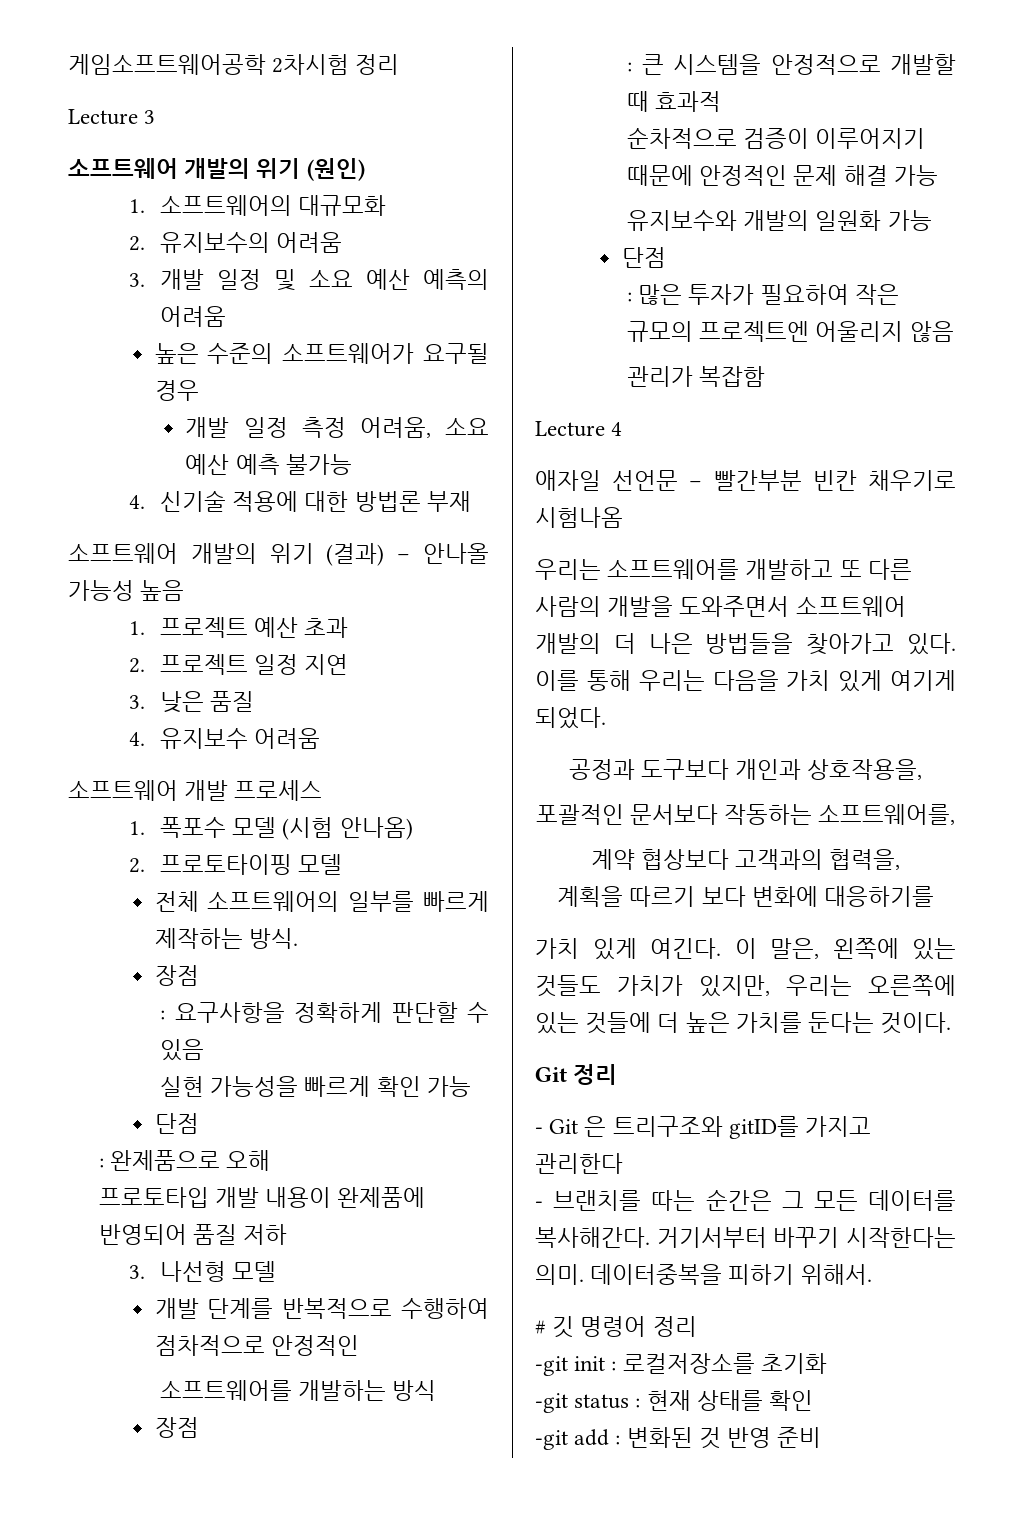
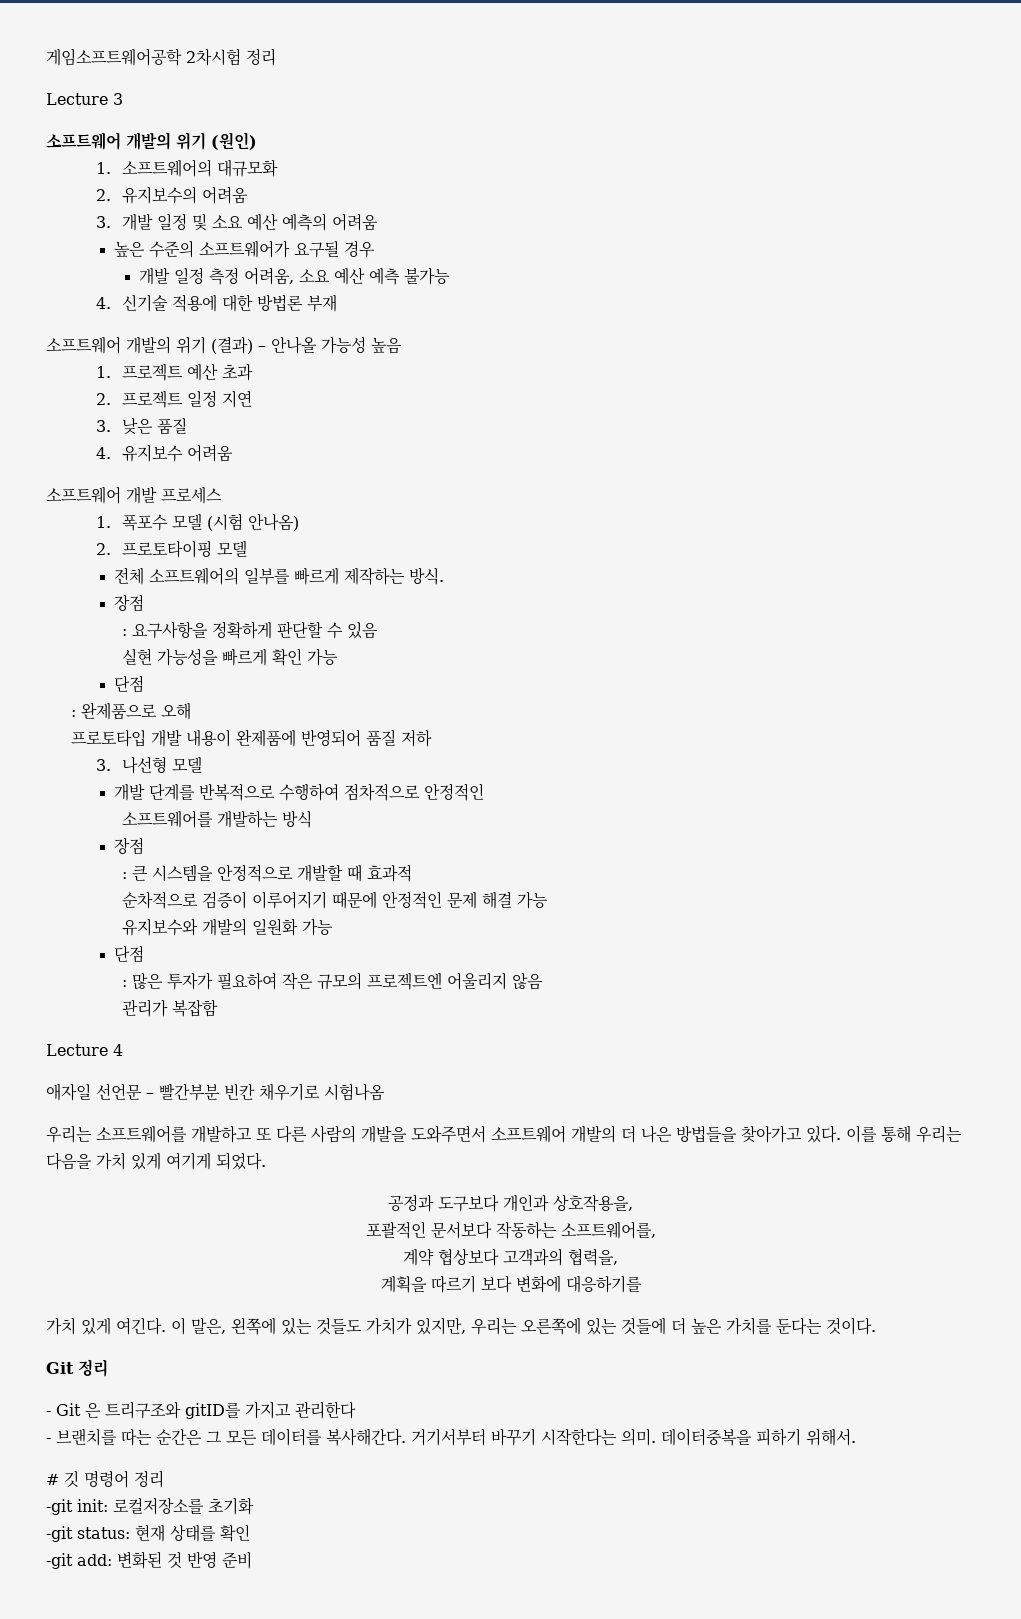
- -git init : 로컬저장소를 초기화
+ -git init: 로컬저장소를 초기화
- -git status : 현재 상태를 확인
+ -git status: 현재 상태를 확인
- -git add : 변화된 것 반영 준비
+ -git add: 변화된 것 반영 준비

